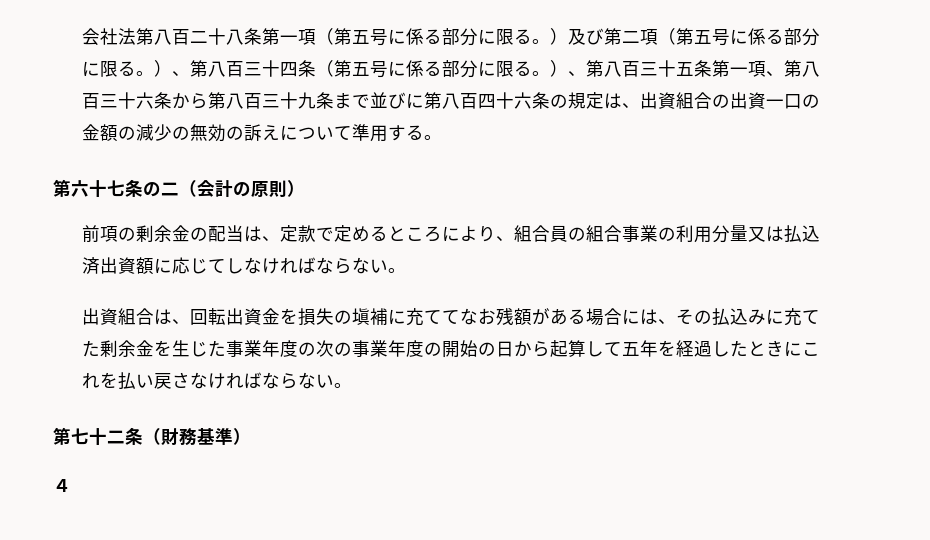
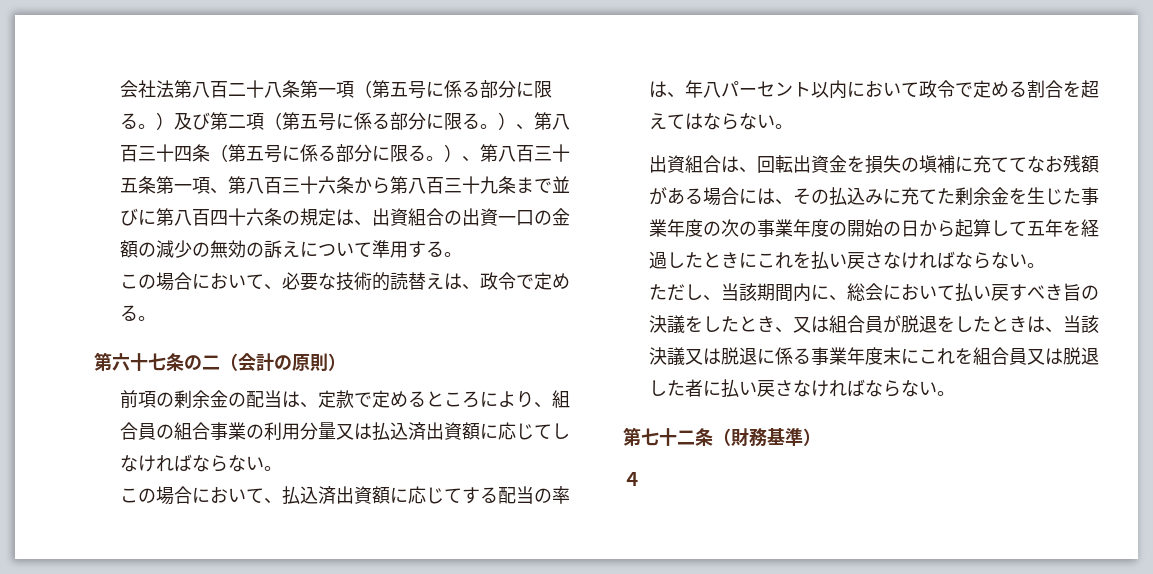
+ この場合において、必要な技術的読替えは、政令で定める。
+ この場合において、払込済出資額に応じてする配当の率は、年八パーセント以内において政令で定める割合を超えてはならない。
+ ただし、当該期間内に、総会において払い戻すべき旨の決議をしたとき、又は組合員が脱退をしたときは、当該決議又は脱退に係る事業年度末にこれを組合員又は脱退した者に払い戻さなければならない。

